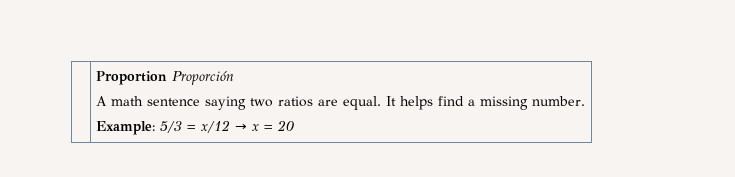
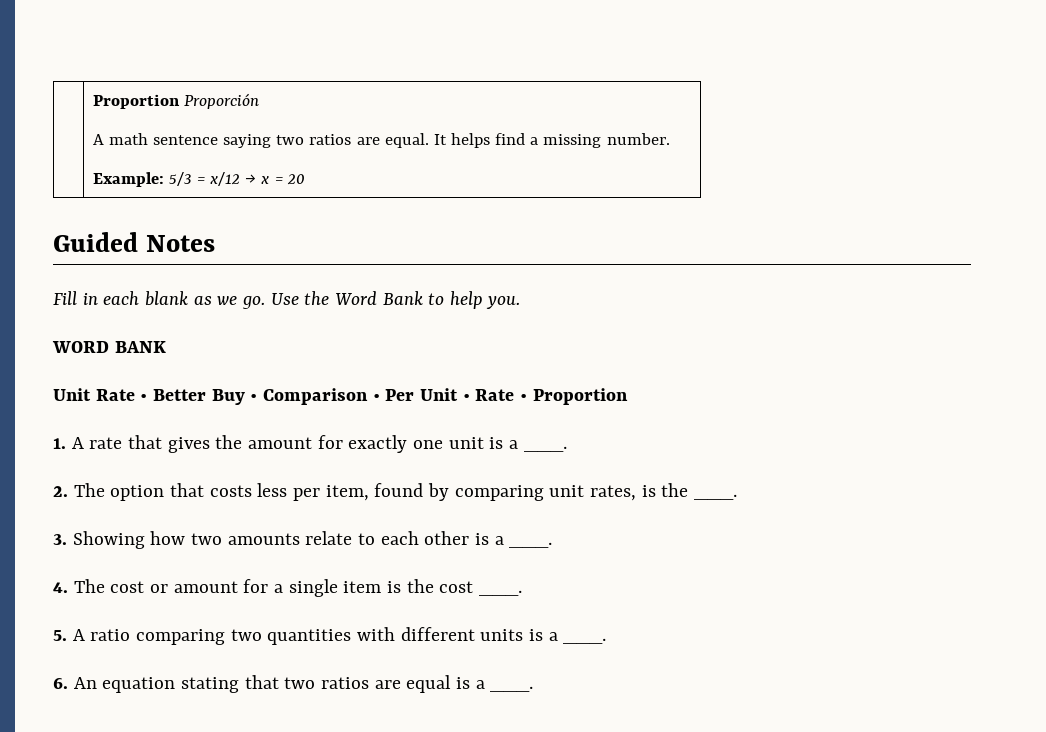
+ Guided Notes
+ Fill in each blank as we go. Use the Word Bank to help you.
+ WORD BANK
+ Unit Rate • Better Buy • Comparison • Per Unit • Rate • Proportion
+ 1. A rate that gives the amount for exactly one unit is a ___.
+ 2. The option that costs less per item, found by comparing unit rates, is the ___.
+ 3. Showing how two amounts relate to each other is a ___.
+ 4. The cost or amount for a single item is the cost ___.
+ 5. A ratio comparing two quantities with different units is a ___.
+ 6. An equation stating that two ratios are equal is a ___.

